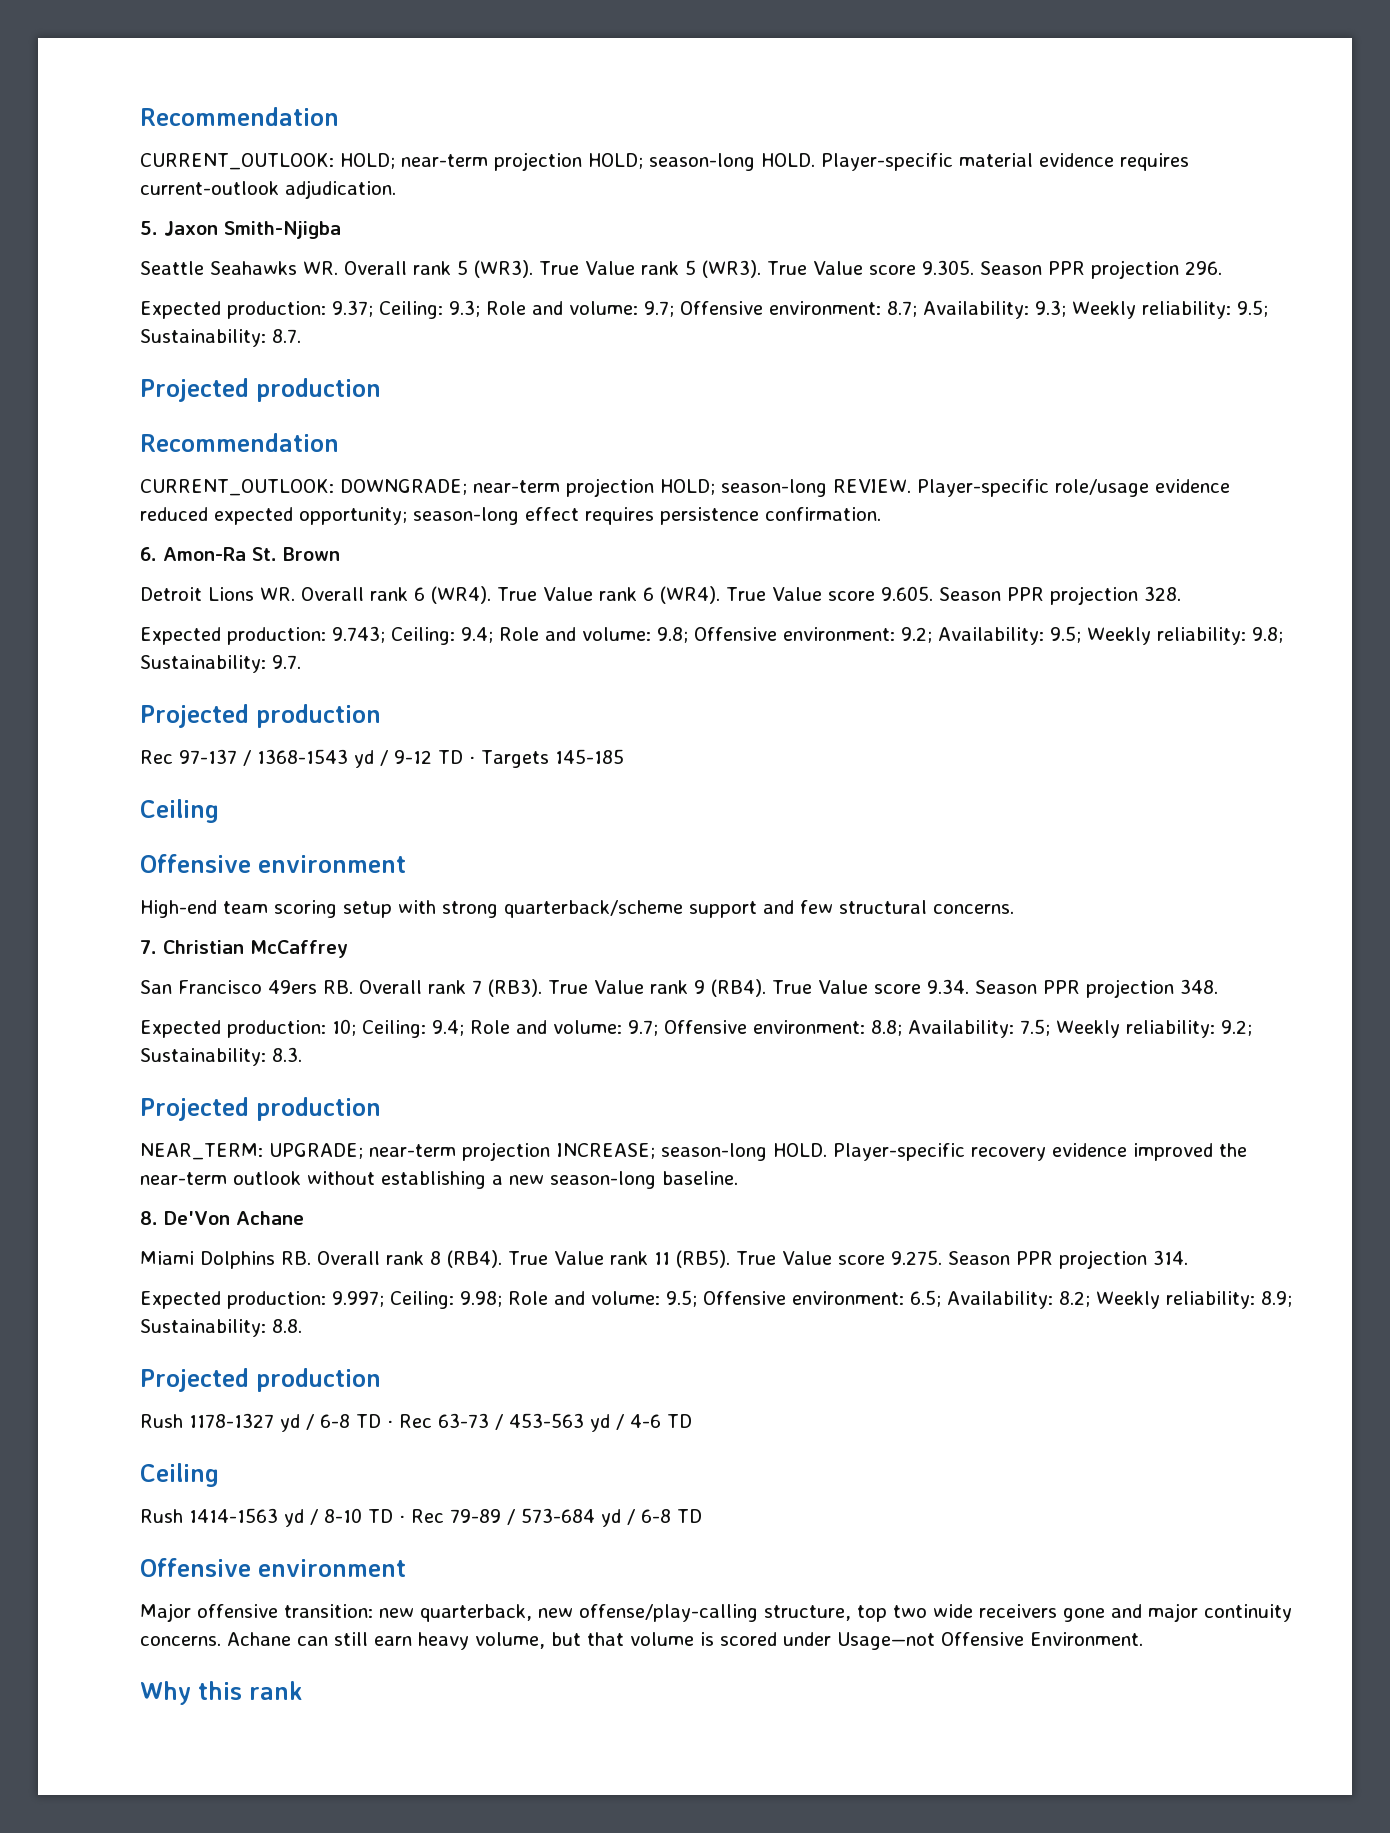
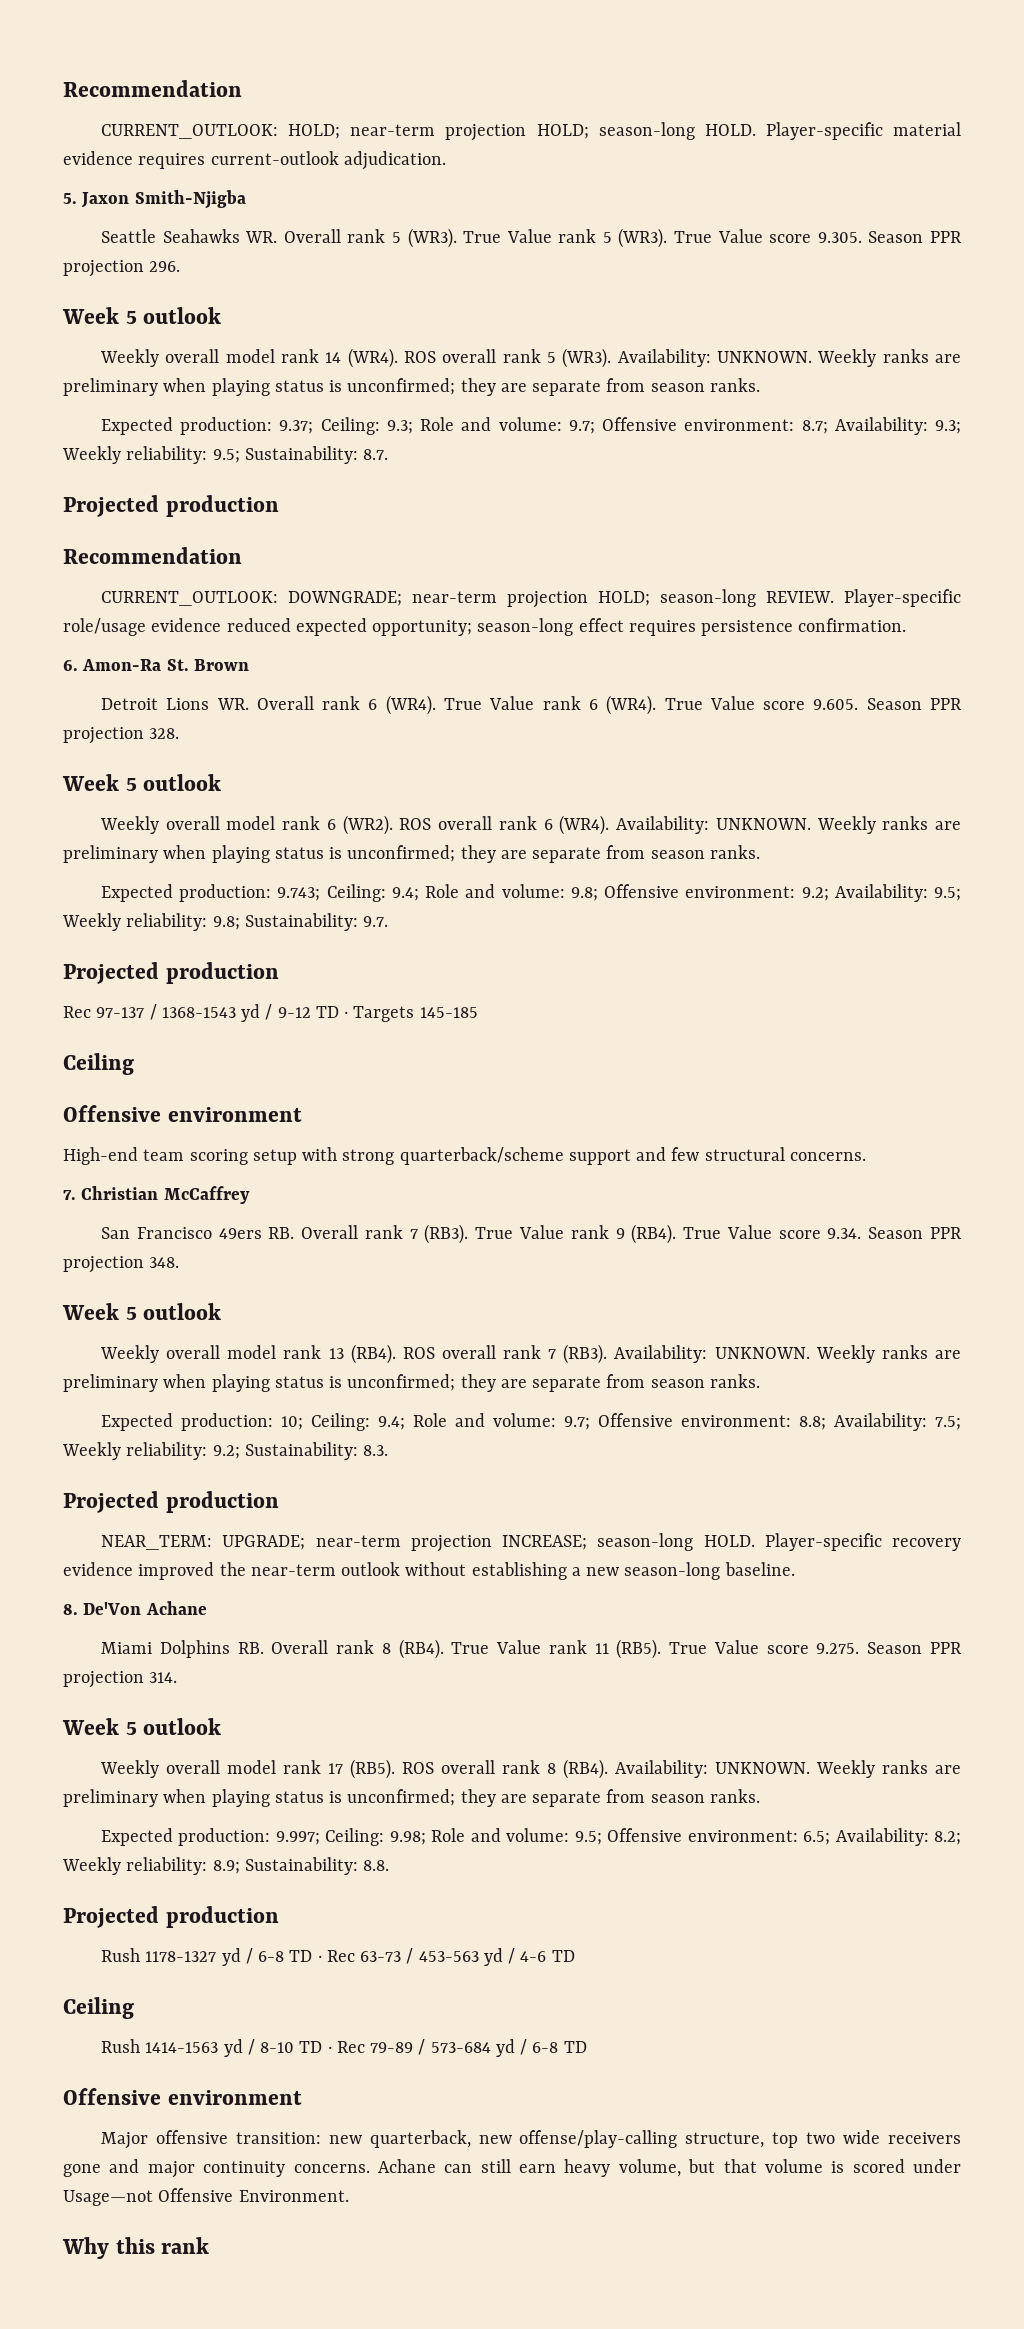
  True Value score 9.305. Season PPR projection 296.
+ Week 5 outlook
+ Weekly overall model rank 14 (WR4). ROS overall rank 5 (WR3). Availability: UNKNOWN. Weekly ranks are preliminary when playing status is unconfirmed; they are separate from season ranks.
  True Value score 9.605. Season PPR projection 328.
+ Week 5 outlook
+ Weekly overall model rank 6 (WR2). ROS overall rank 6 (WR4). Availability: UNKNOWN. Weekly ranks are preliminary when playing status is unconfirmed; they are separate from season ranks.
  True Value score 9.34. Season PPR projection 348.
+ Week 5 outlook
+ Weekly overall model rank 13 (RB4). ROS overall rank 7 (RB3). Availability: UNKNOWN. Weekly ranks are preliminary when playing status is unconfirmed; they are separate from season ranks.
  True Value score 9.275. Season PPR projection 314.
+ Week 5 outlook
+ Weekly overall model rank 17 (RB5). ROS overall rank 8 (RB4). Availability: UNKNOWN. Weekly ranks are preliminary when playing status is unconfirmed; they are separate from season ranks.

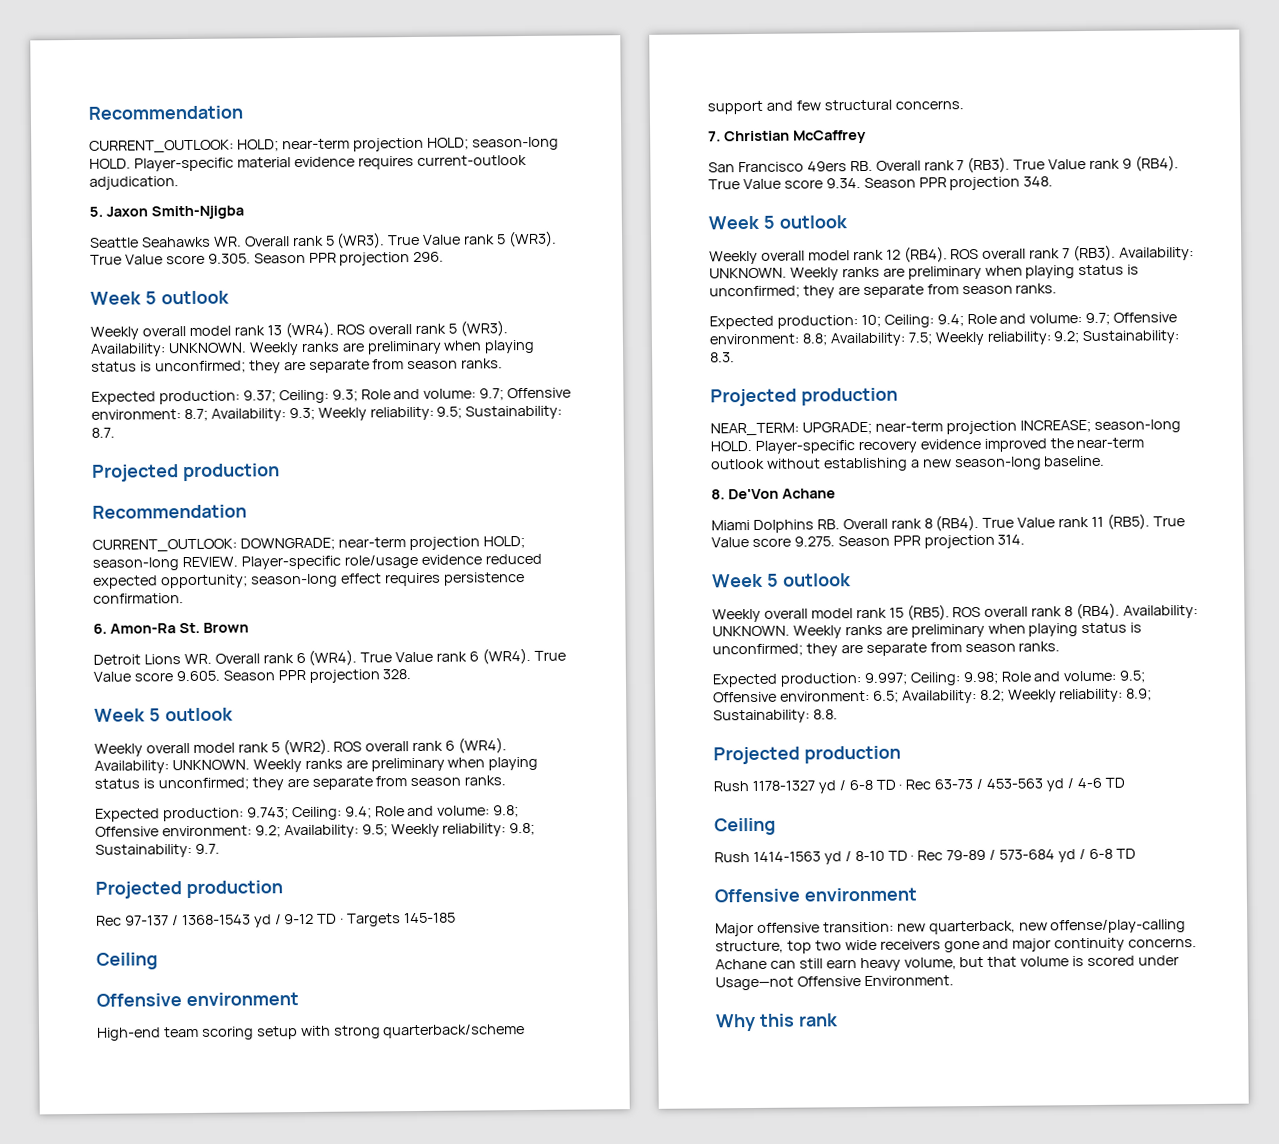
- Weekly overall model rank 14 (WR4).
+ Weekly overall model rank 13 (WR4).
- Weekly overall model rank 6 (WR2).
+ Weekly overall model rank 5 (WR2).
- Weekly overall model rank 13 (RB4).
+ Weekly overall model rank 12 (RB4).
- Weekly overall model rank 17 (RB5).
+ Weekly overall model rank 15 (RB5).

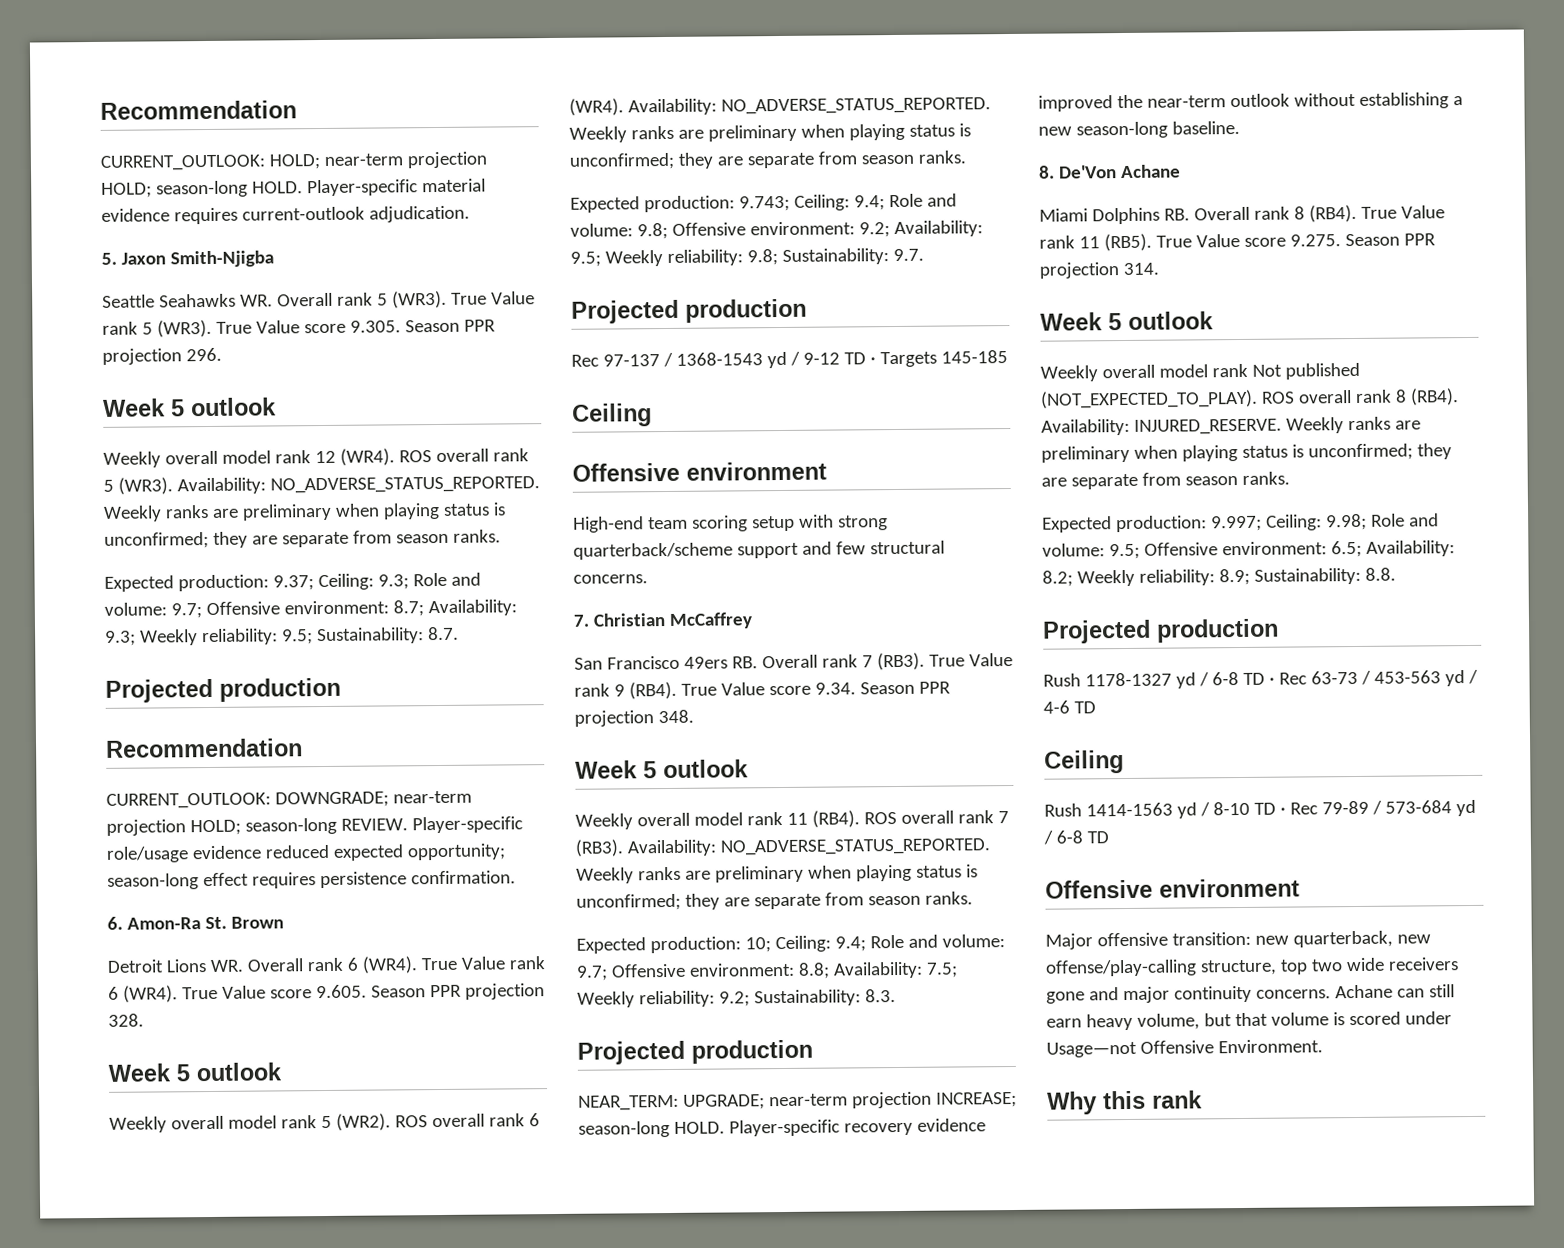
- Weekly overall model rank 13 (WR4).
+ Weekly overall model rank 12 (WR4).
- ROS overall rank 5 (WR3). Availability: UNKNOWN.
+ ROS overall rank 5 (WR3). Availability: NO_ADVERSE_STATUS_REPORTED.
- ROS overall rank 6 (WR4). Availability: UNKNOWN.
+ ROS overall rank 6 (WR4). Availability: NO_ADVERSE_STATUS_REPORTED.
- Weekly overall model rank 12 (RB4).
+ Weekly overall model rank 11 (RB4).
- ROS overall rank 7 (RB3). Availability: UNKNOWN.
+ ROS overall rank 7 (RB3). Availability: NO_ADVERSE_STATUS_REPORTED.
- Weekly overall model rank 15 (RB5).
+ Weekly overall model rank Not published (NOT_EXPECTED_TO_PLAY).
- ROS overall rank 8 (RB4). Availability: UNKNOWN.
+ ROS overall rank 8 (RB4). Availability: INJURED_RESERVE.

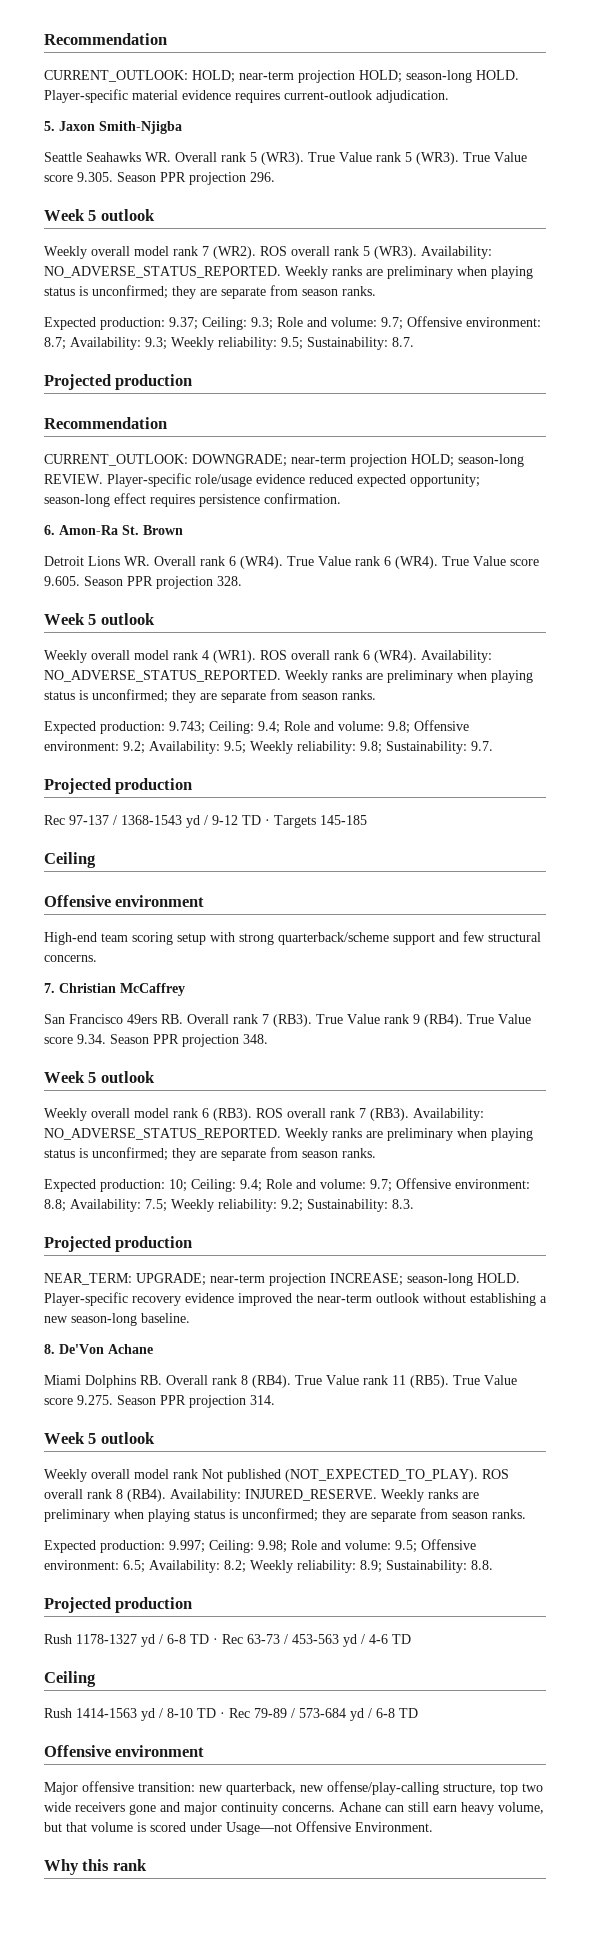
- Weekly overall model rank 12 (WR4).
+ Weekly overall model rank 7 (WR2).
- Weekly overall model rank 5 (WR2).
+ Weekly overall model rank 4 (WR1).
- Weekly overall model rank 11 (RB4).
+ Weekly overall model rank 6 (RB3).

